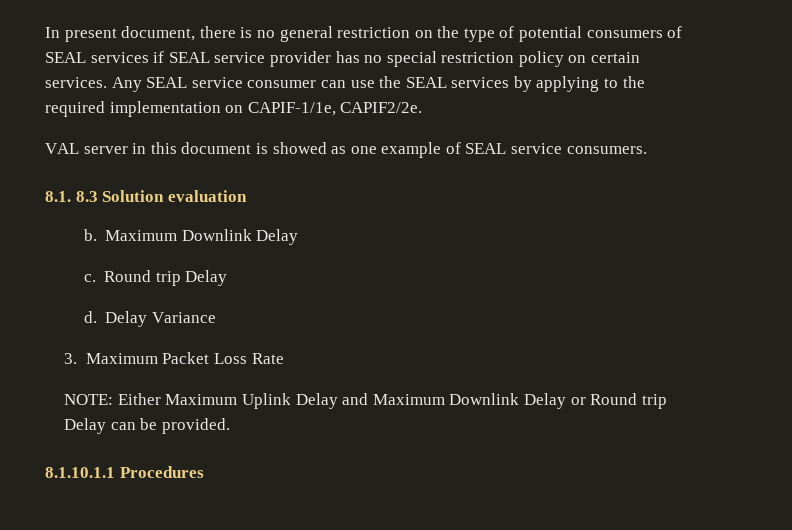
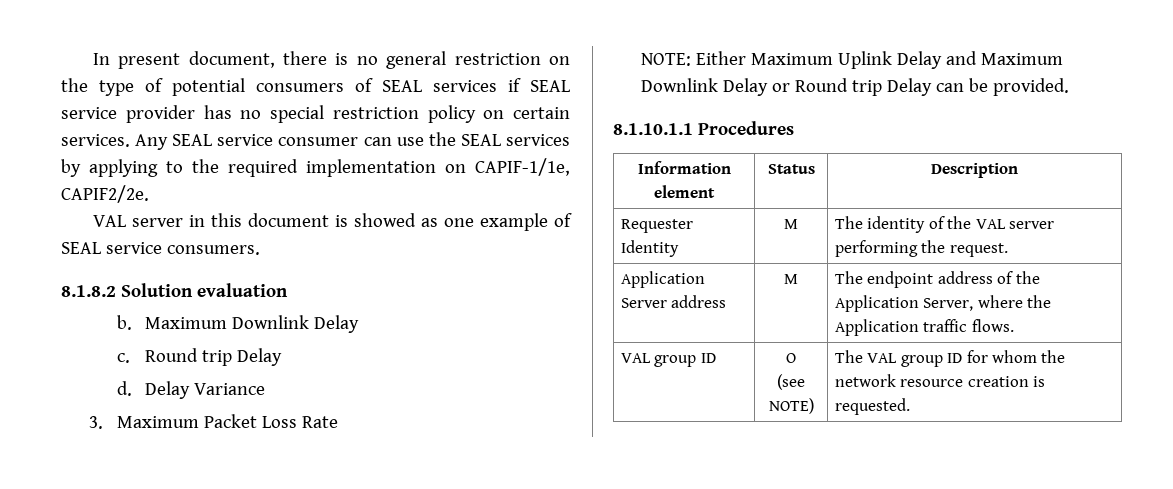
- 8.1. 8.3 Solution evaluation
+ 8.1.8.2 Solution evaluation
+ Information element | Status | Description
+ Requester Identity | M | The identity of the VAL server performing the request.
+ Application Server address | M | The endpoint address of the Application Server, where the Application traffic flows.
+ VAL group ID | O
+ (see NOTE) | The VAL group ID for whom the network resource creation is requested.

